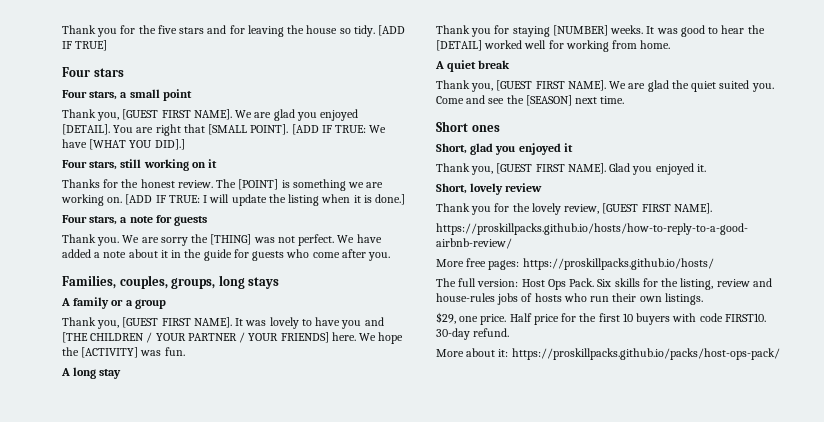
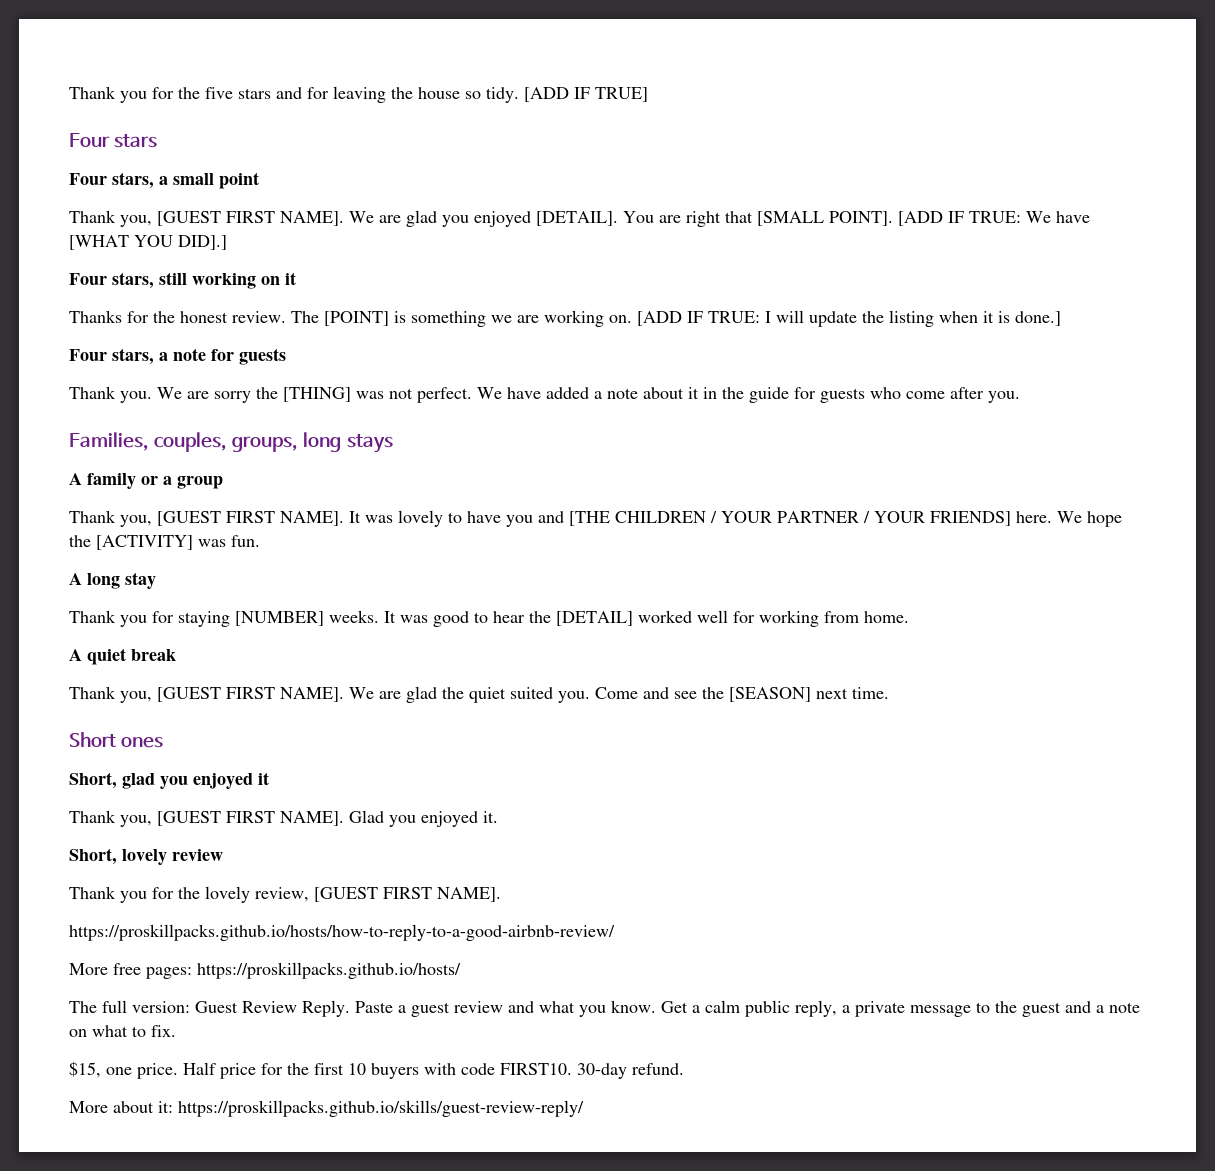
- The full version: Host Ops Pack. Six skills for the listing, review and house-rules jobs of hosts who run their own listings.
- $29, one price.
+ The full version: Guest Review Reply. Paste a guest review and what you know. Get a calm public reply, a private message to the guest and a note on what to fix.
+ $15, one price.
- More about it: https://proskillpacks.github.io/packs/host-ops-pack/
+ More about it: https://proskillpacks.github.io/skills/guest-review-reply/

